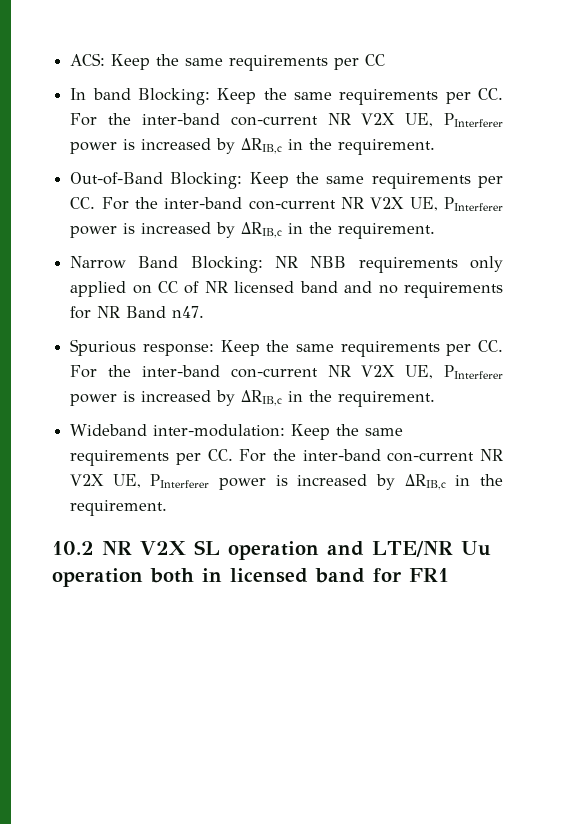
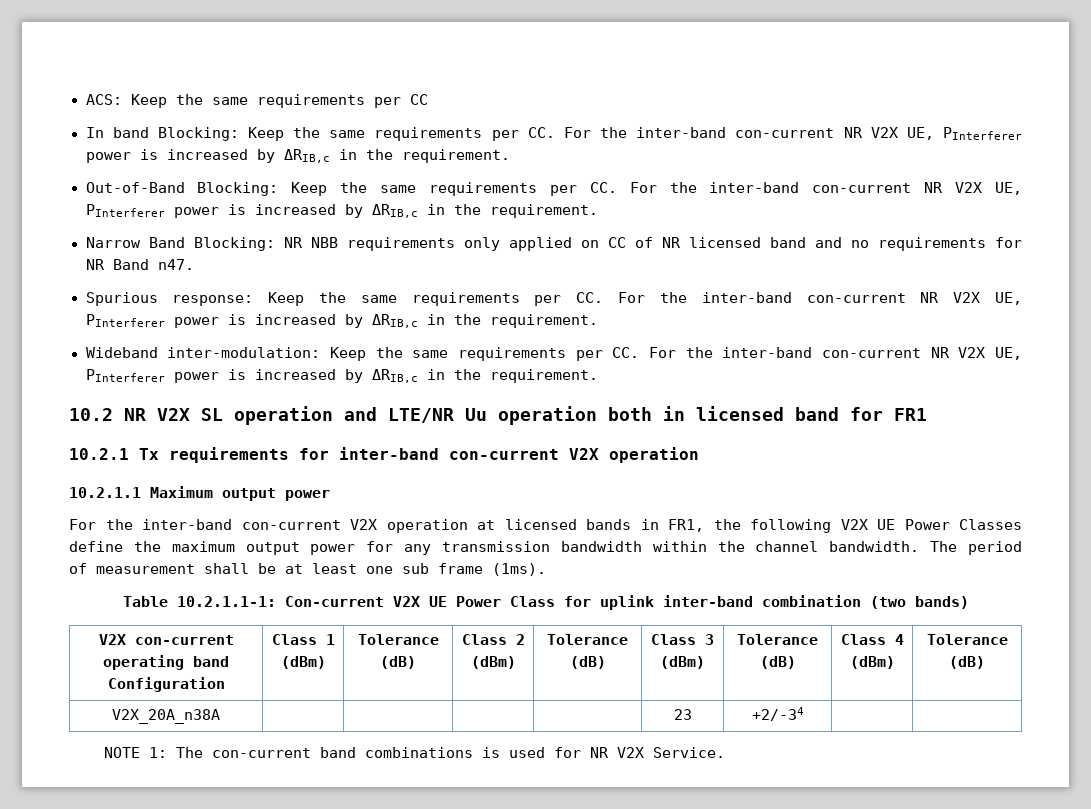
+ 10.2.1 Tx requirements for inter-band con-current V2X operation
+ 10.2.1.1 Maximum output power
+ For the inter-band con-current V2X operation at licensed bands in FR1, the following V2X UE Power Classes define the maximum output power for any transmission bandwidth within the channel bandwidth. The period of measurement shall be at least one sub frame (1ms).
+ Table 10.2.1.1-1: Con-current V2X UE Power Class for uplink inter-band combination (two bands)
+ V2X con-current operating band Configuration | Class 1 (dBm) | Tolerance (dB) | Class 2 (dBm) | Tolerance (dB) | Class 3 (dBm) | Tolerance (dB) | Class 4 (dBm) | Tolerance (dB)
+ V2X_20A_n38A | | | | | 23 | +2/-34 | |
+ NOTE 1: The con-current band combinations is used for NR V2X Service.

